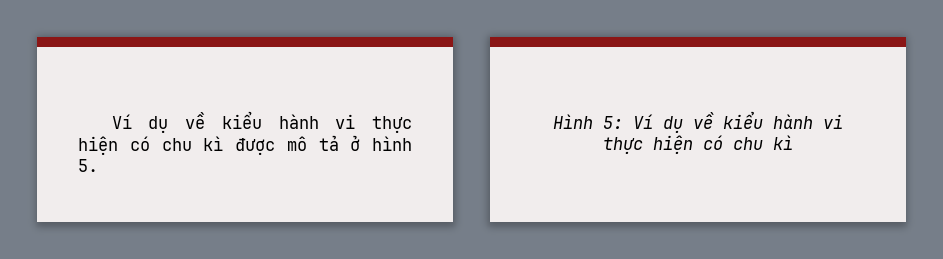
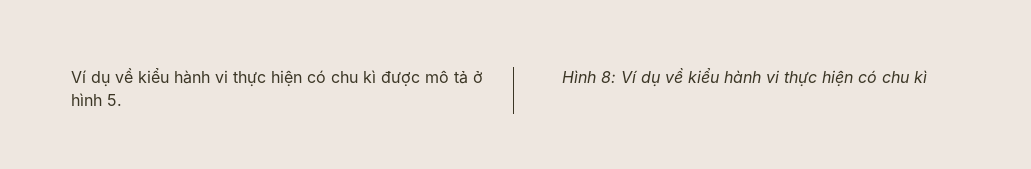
- Hình 5: Ví dụ về kiểu hành vi thực hiện có chu kì
+ Hình 8: Ví dụ về kiểu hành vi thực hiện có chu kì

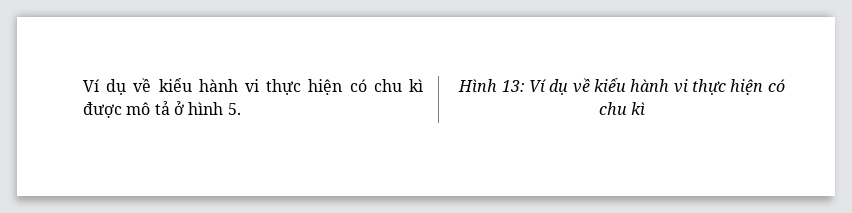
- Hình 8: Ví dụ về kiểu hành vi thực hiện có chu kì
+ Hình 13: Ví dụ về kiểu hành vi thực hiện có chu kì

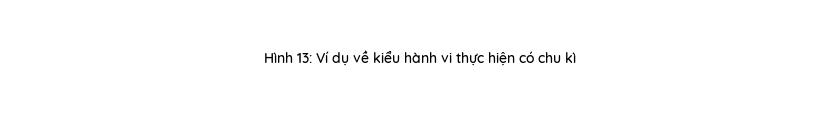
- Ví dụ về kiểu hành vi thực hiện có chu kì được mô tả ở hình 5.

